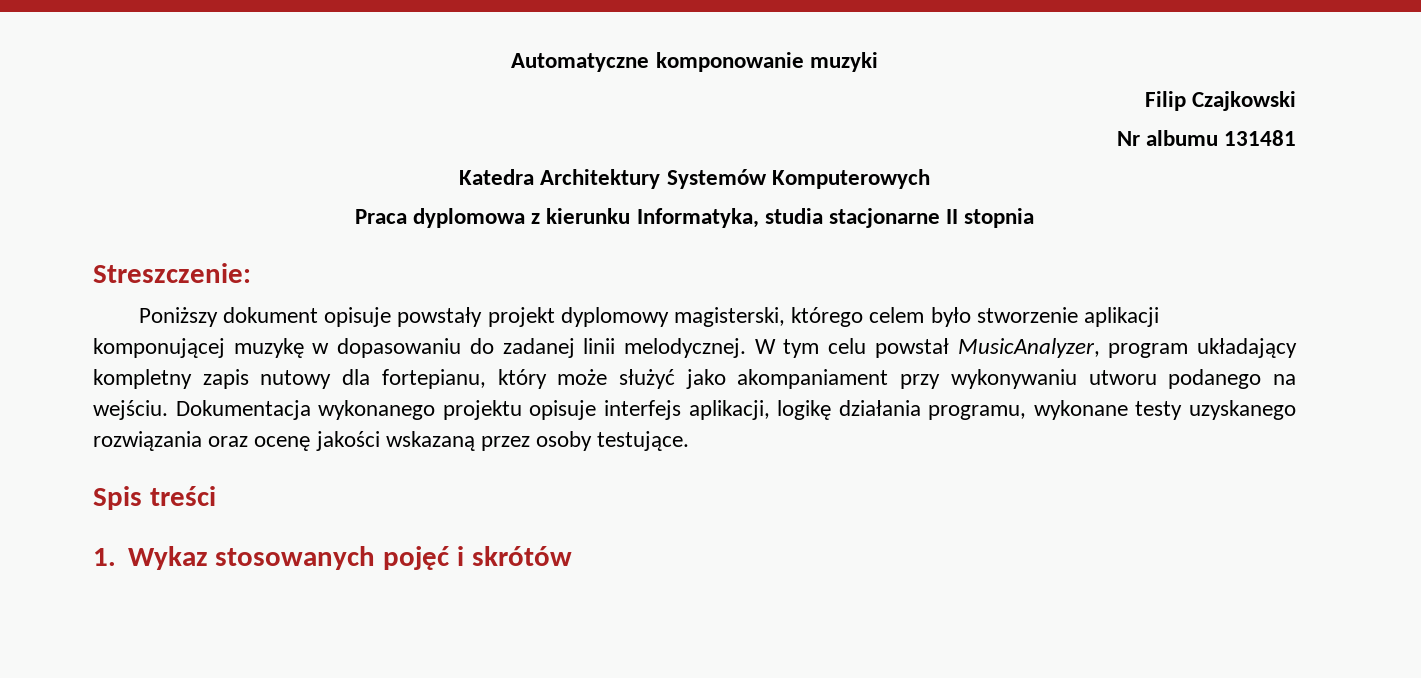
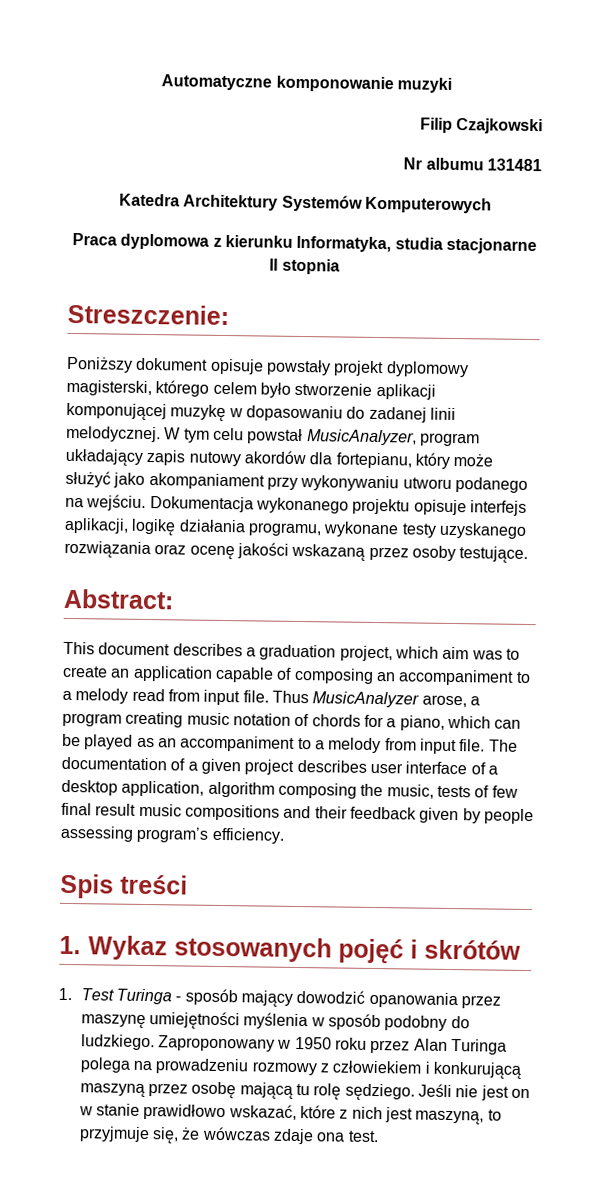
- W tym celu powstał MusicAnalyzer, program układający kompletny zapis nutowy dla fortepianu, który może służyć jako akompaniament przy wykonywaniu utworu podanego na wejściu.
+ W tym celu powstał MusicAnalyzer, program układający zapis nutowy akordów dla fortepianu, który może służyć jako akompaniament przy wykonywaniu utworu podanego na wejściu.
+ Abstract:
+ This document describes a graduation project, which aim was to create an application capable of composing an accompaniment to a melody read from input file. Thus MusicAnalyzer arose, a program creating music notation of chords for a piano, which can be played as an accompaniment to a melody from input file. The documentation of a given project describes user interface of a desktop application, algorithm composing the music, tests of few final result music compositions and their feedback given by people assessing program’s efficiency.
+ 1. Test Turinga - sposób mający dowodzić opanowania przez maszynę umiejętności myślenia w sposób podobny do ludzkiego. Zaproponowany w 1950 roku przez Alan Turinga polega na prowadzeniu rozmowy z człowiekiem i konkurującą maszyną przez osobę mającą tu rolę sędziego. Jeśli nie jest on w stanie prawidłowo wskazać, które z nich jest maszyną, to przyjmuje się, że wówczas zdaje ona test.

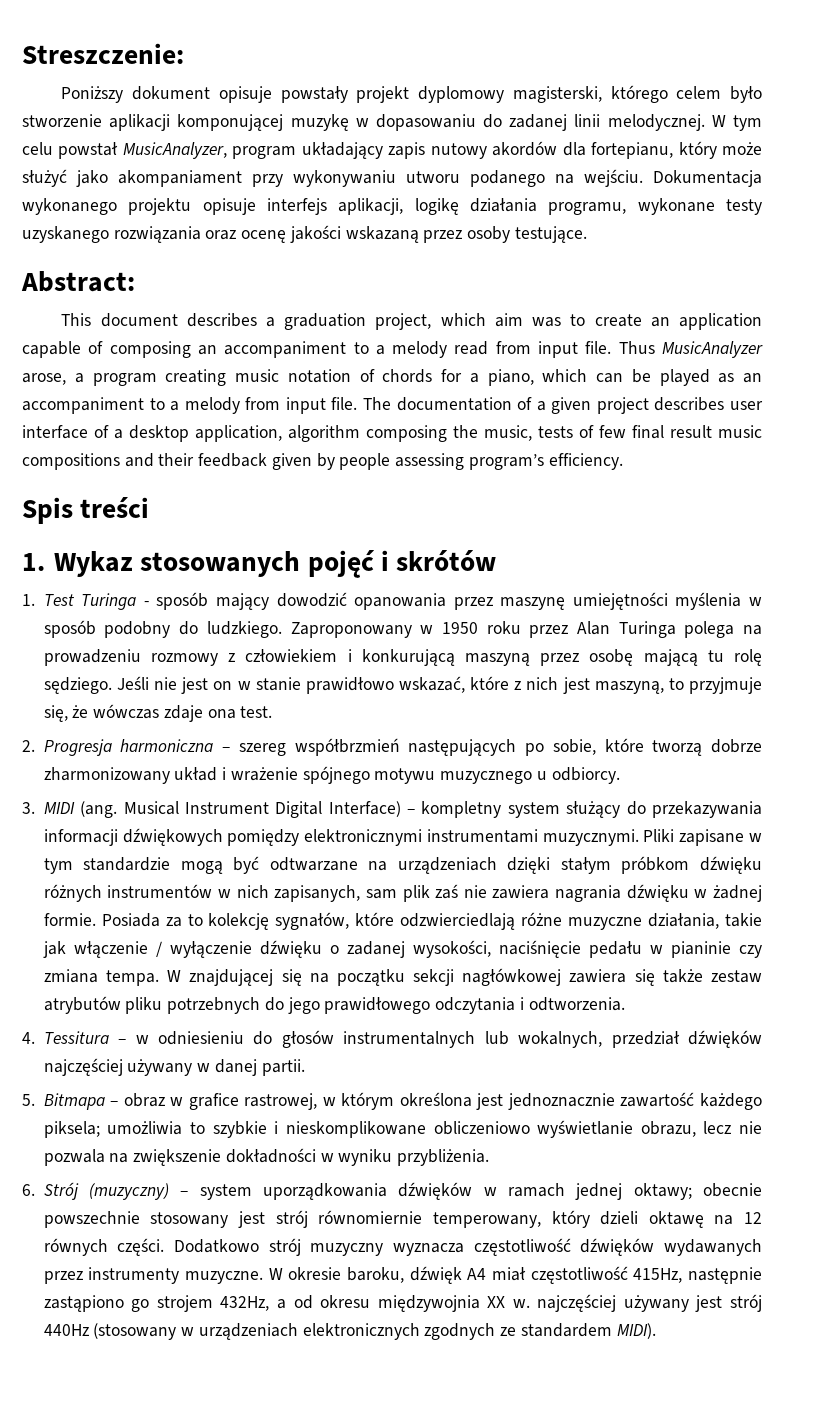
- Automatyczne komponowanie muzyki
- Filip Czajkowski
- Nr albumu 131481
- Katedra Architektury Systemów Komputerowych
- Praca dyplomowa z kierunku Informatyka, studia stacjonarne II stopnia
+ 2. Progresja harmoniczna – szereg współbrzmień następujących po sobie, które tworzą dobrze zharmonizowany układ i wrażenie spójnego motywu muzycznego u odbiorcy.
+ 3. MIDI (ang. Musical Instrument Digital Interface) – kompletny system służący do przekazywania informacji dźwiękowych pomiędzy elektronicznymi instrumentami muzycznymi. Pliki zapisane w tym standardzie mogą być odtwarzane na urządzeniach dzięki stałym próbkom dźwięku różnych instrumentów w nich zapisanych, sam plik zaś nie zawiera nagrania dźwięku w żadnej formie. Posiada za to kolekcję sygnałów, które odzwierciedlają różne muzyczne działania, takie jak włączenie / wyłączenie dźwięku o zadanej wysokości, naciśnięcie pedału w pianinie czy zmiana tempa. W znajdującej się na początku sekcji nagłówkowej zawiera się także zestaw atrybutów pliku potrzebnych do jego prawidłowego odczytania i odtworzenia.
+ 4. Tessitura – w odniesieniu do głosów instrumentalnych lub wokalnych, przedział dźwięków najczęściej używany w danej partii.
+ 5. Bitmapa – obraz w grafice rastrowej, w którym określona jest jednoznacznie zawartość każdego piksela; umożliwia to szybkie i nieskomplikowane obliczeniowo wyświetlanie obrazu, lecz nie pozwala na zwiększenie dokładności w wyniku przybliżenia.
+ 6. Strój (muzyczny) – system uporządkowania dźwięków w ramach jednej oktawy; obecnie powszechnie stosowany jest strój równomiernie temperowany, który dzieli oktawę na 12 równych części. Dodatkowo strój muzyczny wyznacza częstotliwość dźwięków wydawanych przez instrumenty muzyczne. W okresie baroku, dźwięk A4 miał częstotliwość 415Hz, następnie zastąpiono go strojem 432Hz, a od okresu międzywojnia XX w. najczęściej używany jest strój 440Hz (stosowany w urządzeniach elektronicznych zgodnych ze standardem MIDI).

